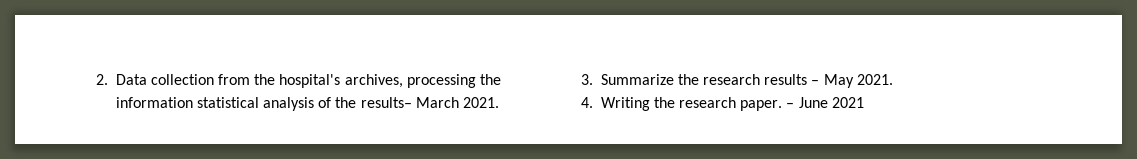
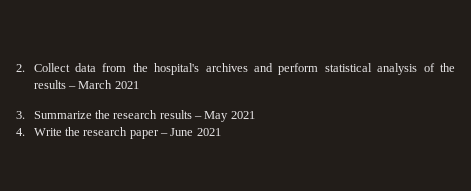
- 2. Data collection from the hospital's archives, processing the information statistical analysis of the results– March 2021.
+ 2. Collect data from the hospital's archives and perform statistical analysis of the results – March 2021
- 3. Summarize the research results – May 2021.
+ 3. Summarize the research results – May 2021
- 4. Writing the research paper. – June 2021
+ 4. Write the research paper – June 2021

